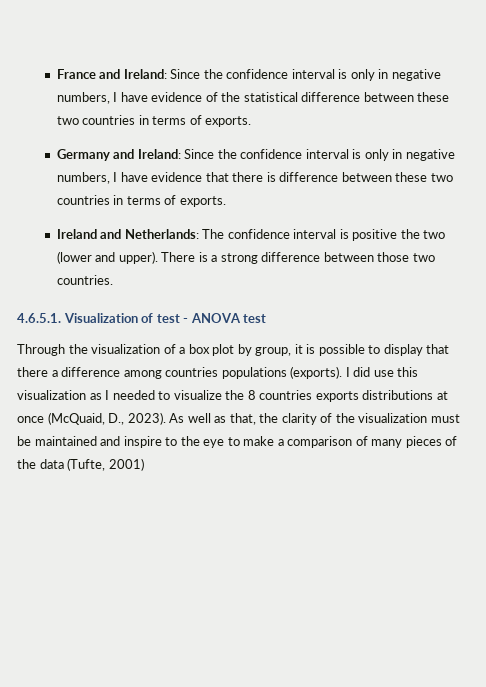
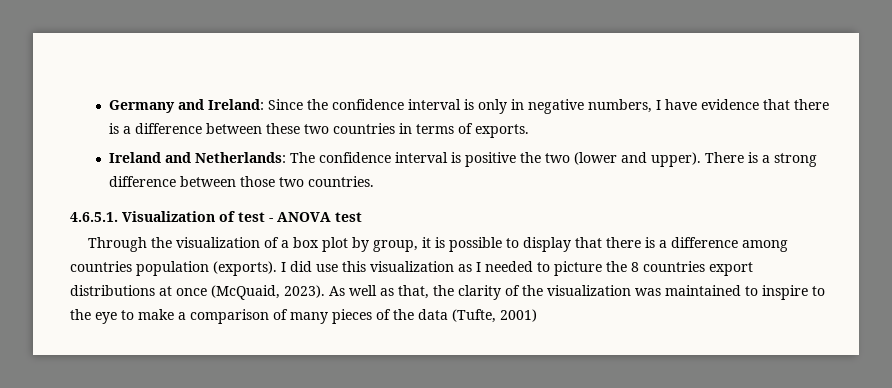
- France and Ireland: Since the confidence interval is only in negative numbers, I have evidence of the statistical difference between these two countries in terms of exports.
- Germany and Ireland: Since the confidence interval is only in negative numbers, I have evidence that there is difference between these two countries in terms of exports.
+ Germany and Ireland: Since the confidence interval is only in negative numbers, I have evidence that there is a difference between these two countries in terms of exports.
- Through the visualization of a box plot by group, it is possible to display that there a difference among countries populations (exports).
+ Through the visualization of a box plot by group, it is possible to display that there is a difference among countries population (exports).
- I did use this visualization as I needed to visualize the 8 countries exports distributions at once (McQuaid, D., 2023).
+ I did use this visualization as I needed to picture the 8 countries export distributions at once (McQuaid, 2023).
- As well as that, the clarity of the visualization must be maintained and inspire to the eye to make a comparison of many pieces of the data (Tufte, 2001)
+ As well as that, the clarity of the visualization was maintained to inspire to the eye to make a comparison of many pieces of the data (Tufte, 2001)

